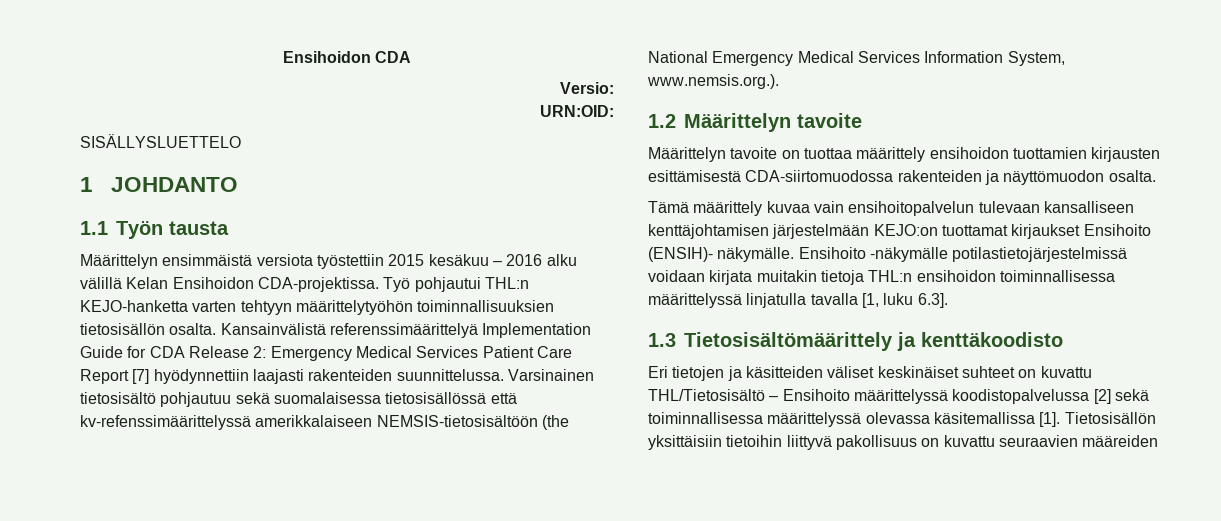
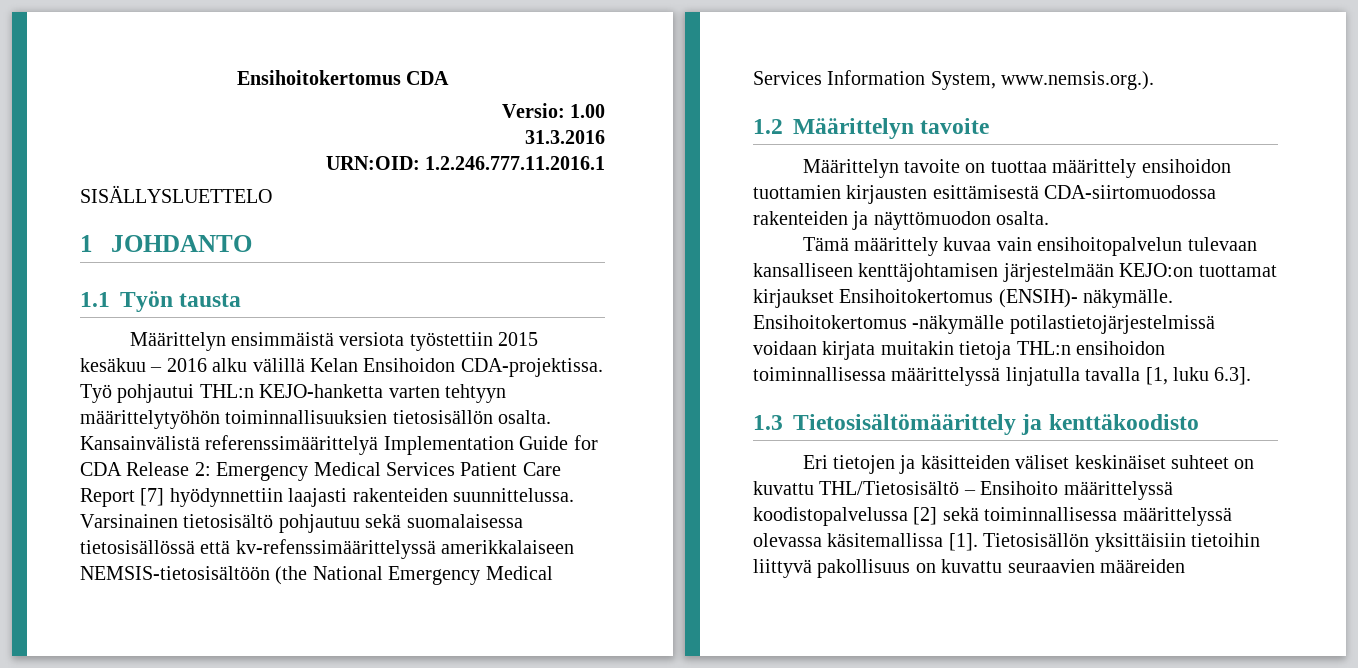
- Ensihoidon CDA
+ Ensihoitokertomus CDA
- Versio:
+ Versio: 1.00
+ 31.3.2016
- URN:OID:
+ URN:OID: 1.2.246.777.11.2016.1
- Tämä määrittely kuvaa vain ensihoitopalvelun tulevaan kansalliseen kenttäjohtamisen järjestelmään KEJO:on tuottamat kirjaukset Ensihoito (ENSIH)- näkymälle.
+ Tämä määrittely kuvaa vain ensihoitopalvelun tulevaan kansalliseen kenttäjohtamisen järjestelmään KEJO:on tuottamat kirjaukset Ensihoitokertomus (ENSIH)- näkymälle.
- Ensihoito -näkymälle potilastietojärjestelmissä voidaan kirjata muitakin tietoja THL:n ensihoidon toiminnallisessa määrittelyssä linjatulla tavalla [1, luku 6.3].
+ Ensihoitokertomus -näkymälle potilastietojärjestelmissä voidaan kirjata muitakin tietoja THL:n ensihoidon toiminnallisessa määrittelyssä linjatulla tavalla [1, luku 6.3].

